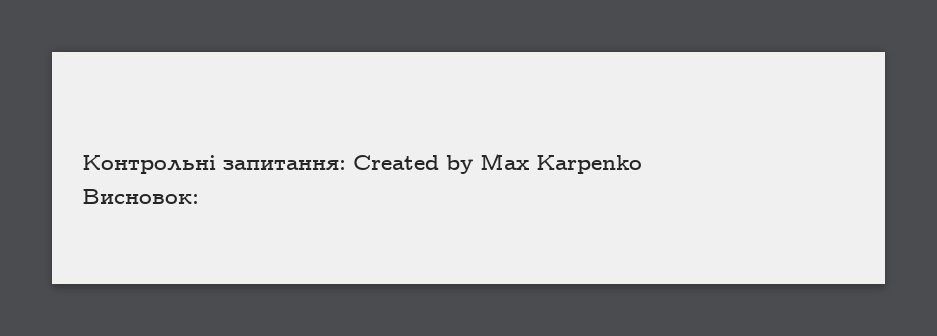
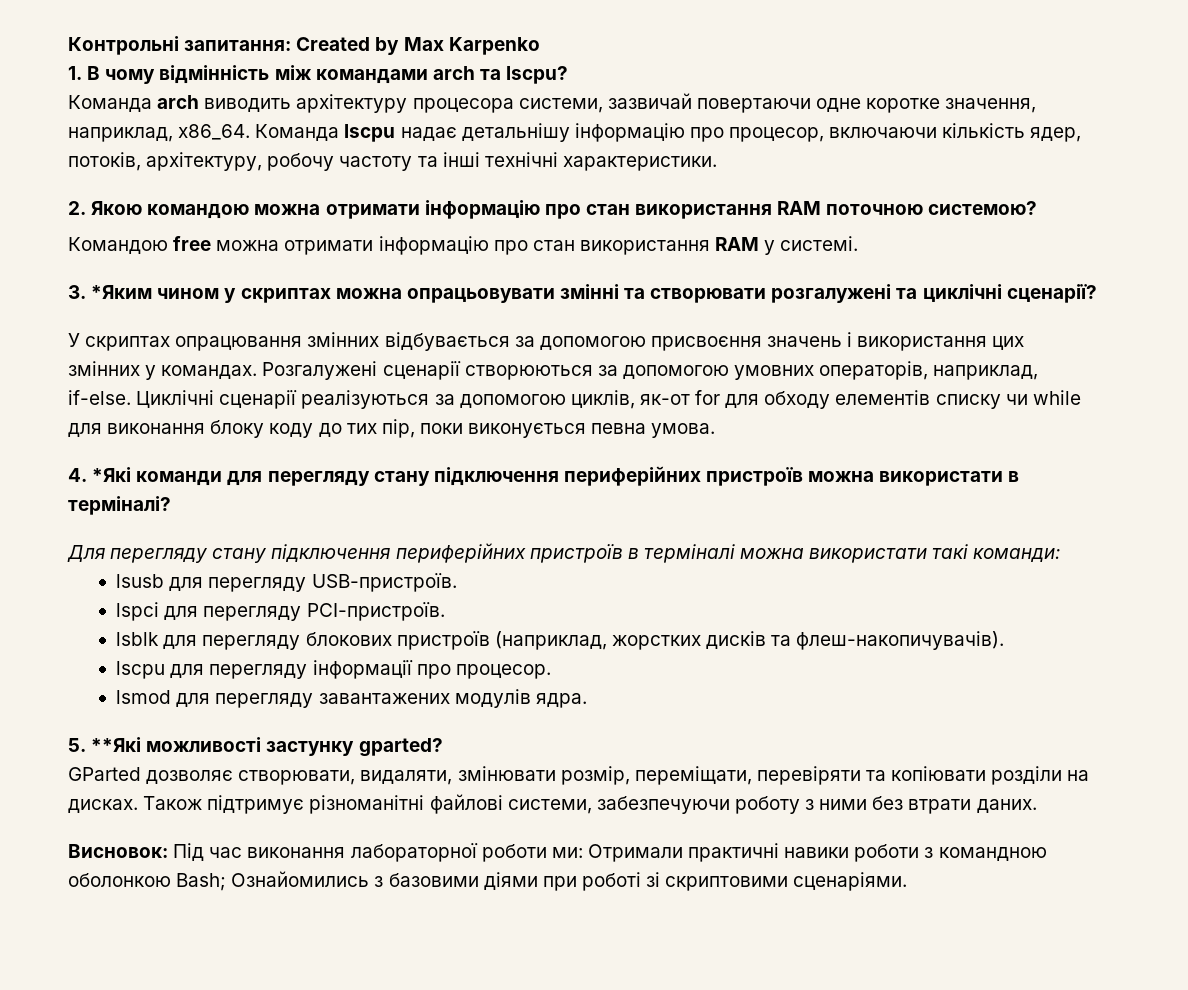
- Висновок:
+ 1. В чому відмінність між командами arch та lscpu?
+ Команда arch виводить архітектуру процесора системи, зазвичай повертаючи одне коротке значення, наприклад, x86_64. Команда lscpu надає детальнішу інформацію про процесор, включаючи кількість ядер, потоків, архітектуру, робочу частоту та інші технічні характеристики.
+ 2. Якою командою можна отримати інформацію про стан використання RAM поточною системою?
+ Командою free можна отримати інформацію про стан використання RAM у системі.
+ 3. *Яким чином у скриптах можна опрацьовувати змінні та створювати розгалужені та циклічні сценарії?
+ У скриптах опрацювання змінних відбувається за допомогою присвоєння значень і використання цих змінних у командах. Розгалужені сценарії створюються за допомогою умовних операторів, наприклад, if-else. Циклічні сценарії реалізуються за допомогою циклів, як-от for для обходу елементів списку чи while для виконання блоку коду до тих пір, поки виконується певна умова.
+ 4. *Які команди для перегляду стану підключення периферійних пристроїв можна використати в терміналі?
+ Для перегляду стану підключення периферійних пристроїв в терміналі можна використати такі команди:
+ lsusb для перегляду USB-пристроїв.
+ lspci для перегляду PCI-пристроїв.
+ lsblk для перегляду блокових пристроїв (наприклад, жорстких дисків та флеш-накопичувачів).
+ lscpu для перегляду інформації про процесор.
+ lsmod для перегляду завантажених модулів ядра.
+ 5. **Які можливості застунку gparted?
+ GParted дозволяє створювати, видаляти, змінювати розмір, переміщати, перевіряти та копіювати розділи на дисках. Також підтримує різноманітні файлові системи, забезпечуючи роботу з ними без втрати даних.
+ Висновок: Пiд час виконання лабораторної роботи ми: Отримали практичнi навики роботи з командною оболонкою Bash; Ознайомились з базовими діями при роботі зі скриптовими сценаріями.

